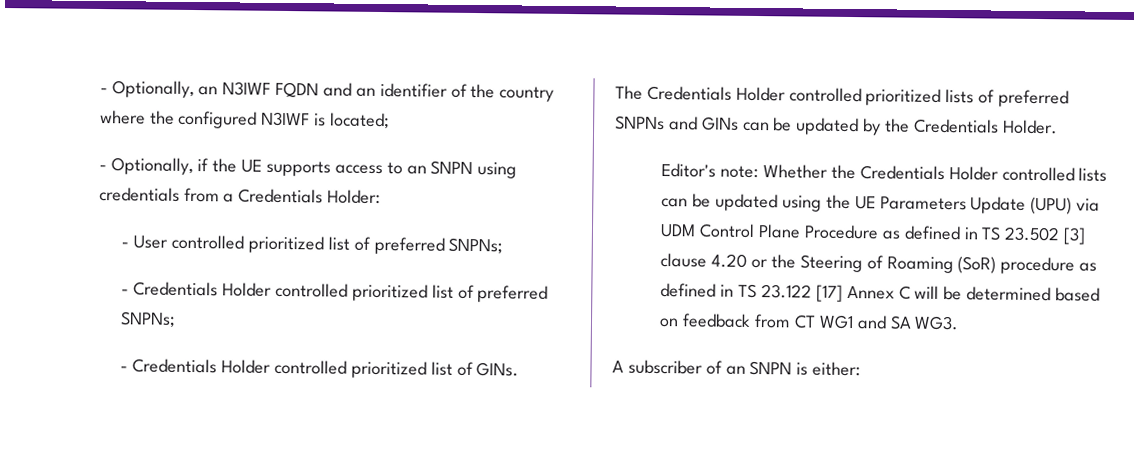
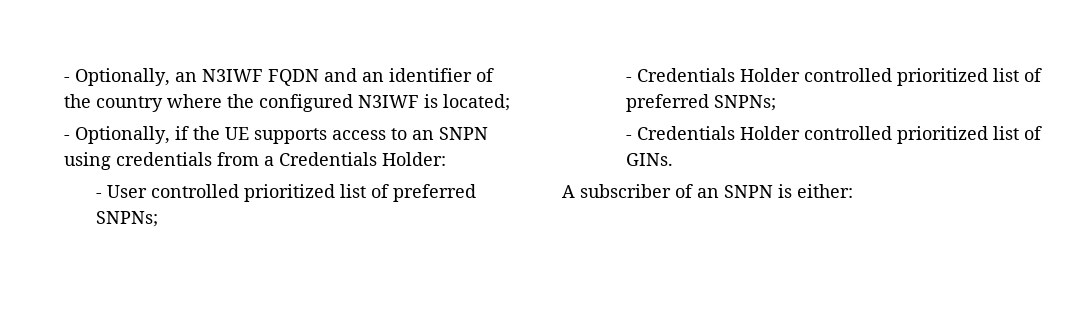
- The Credentials Holder controlled prioritized lists of preferred SNPNs and GINs can be updated by the Credentials Holder.
- Editor's note: Whether the Credentials Holder controlled lists can be updated using the UE Parameters Update (UPU) via UDM Control Plane Procedure as defined in TS 23.502 [3] clause 4.20 or the Steering of Roaming (SoR) procedure as defined in TS 23.122 [17] Annex C will be determined based on feedback from CT WG1 and SA WG3.

